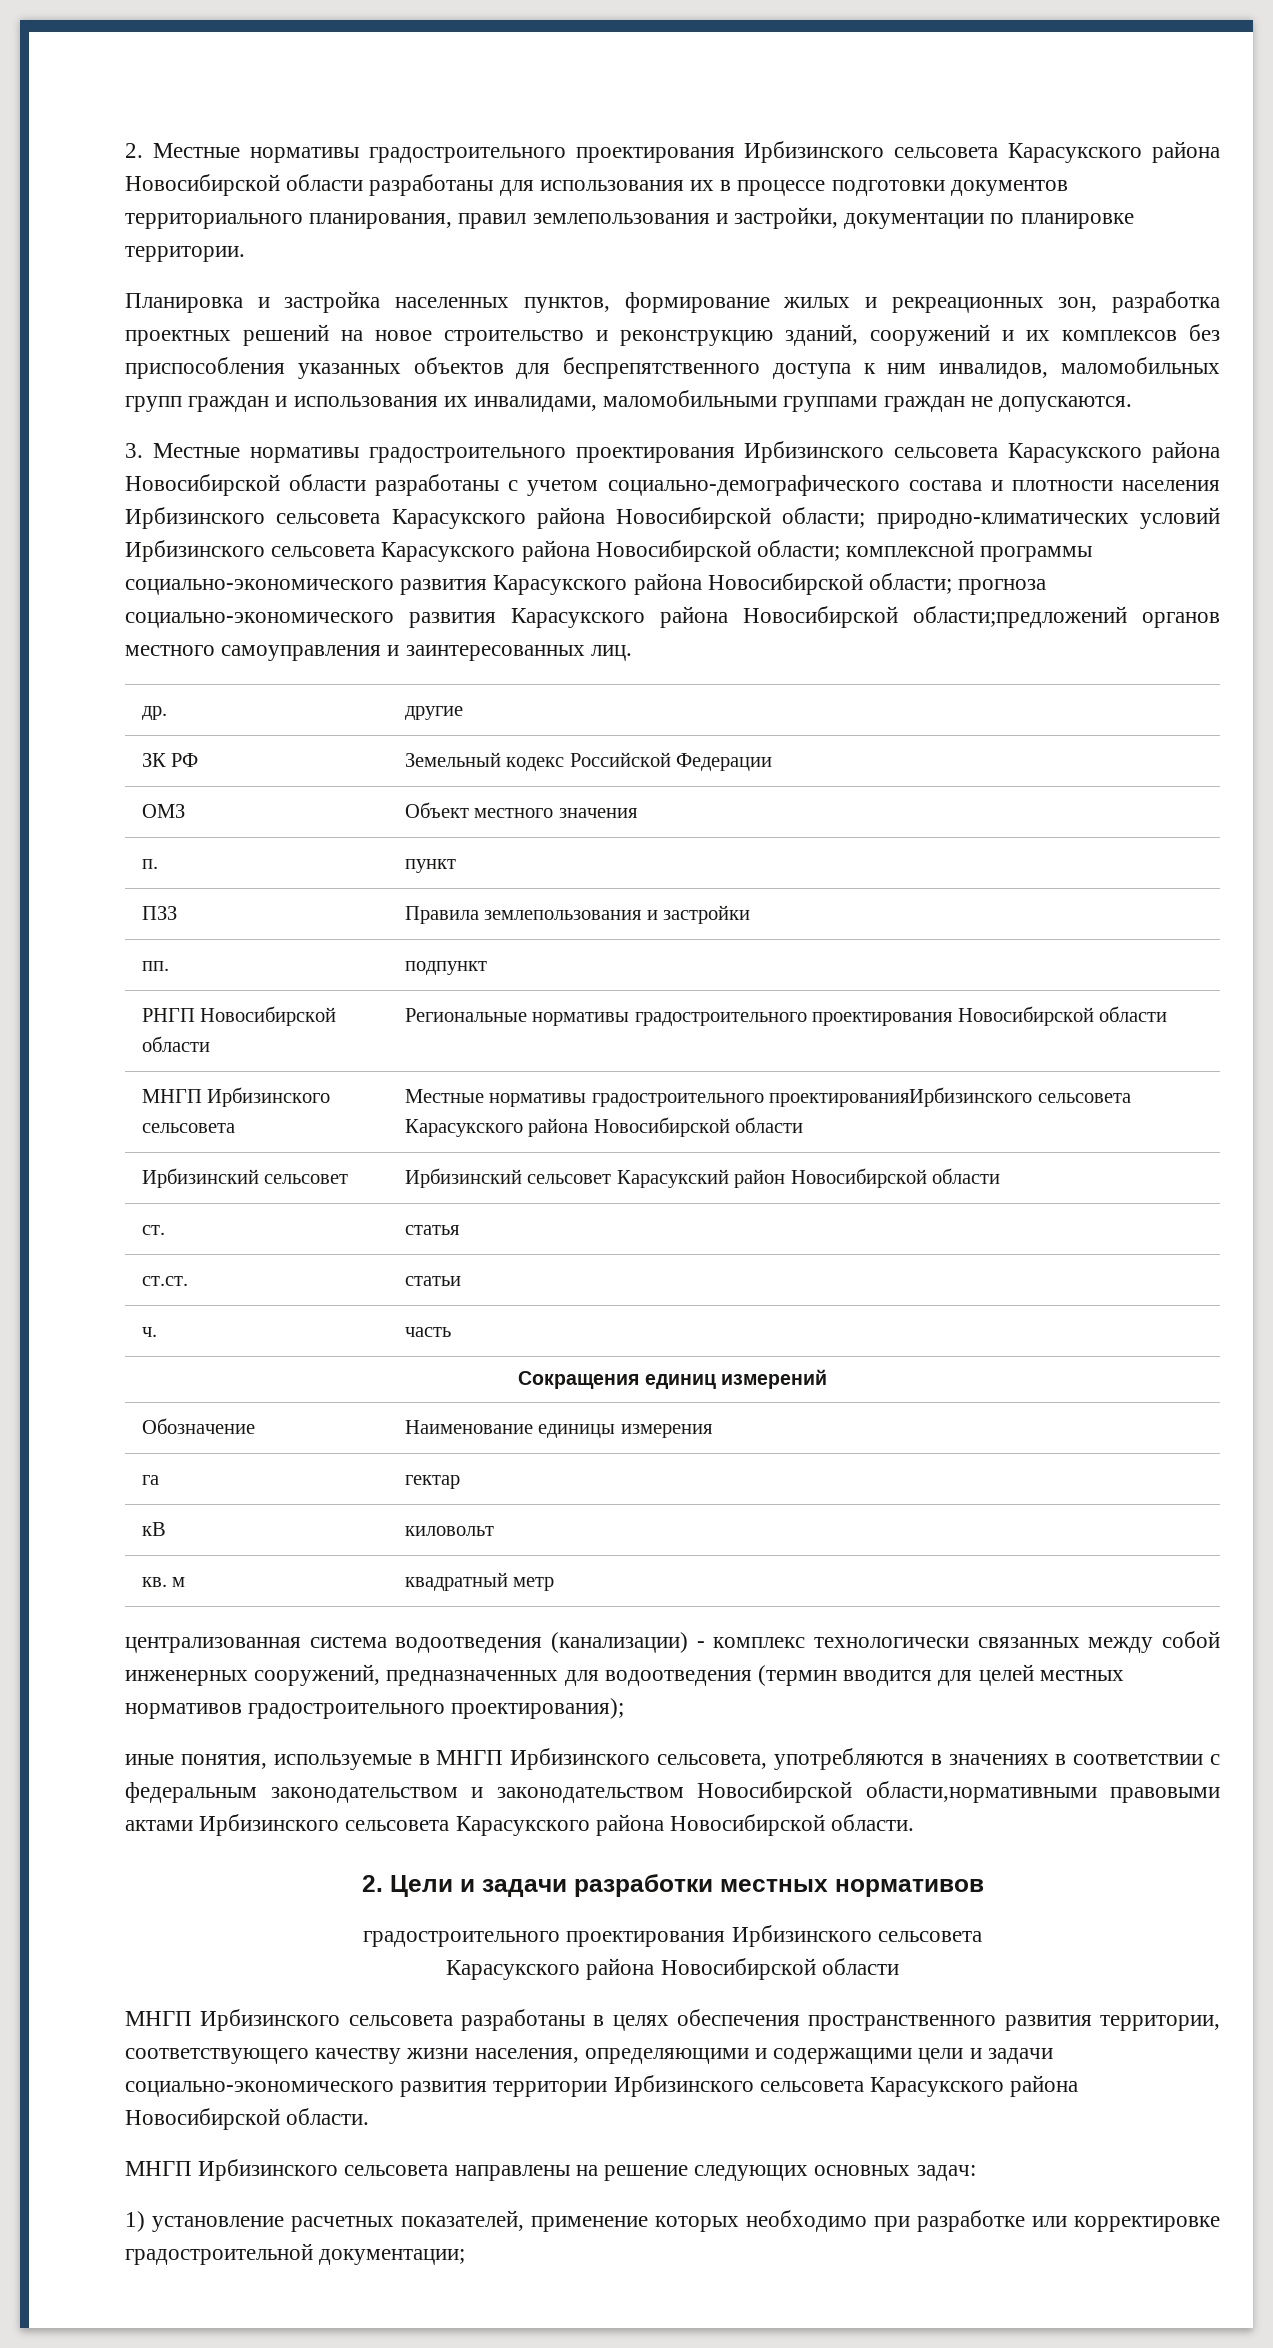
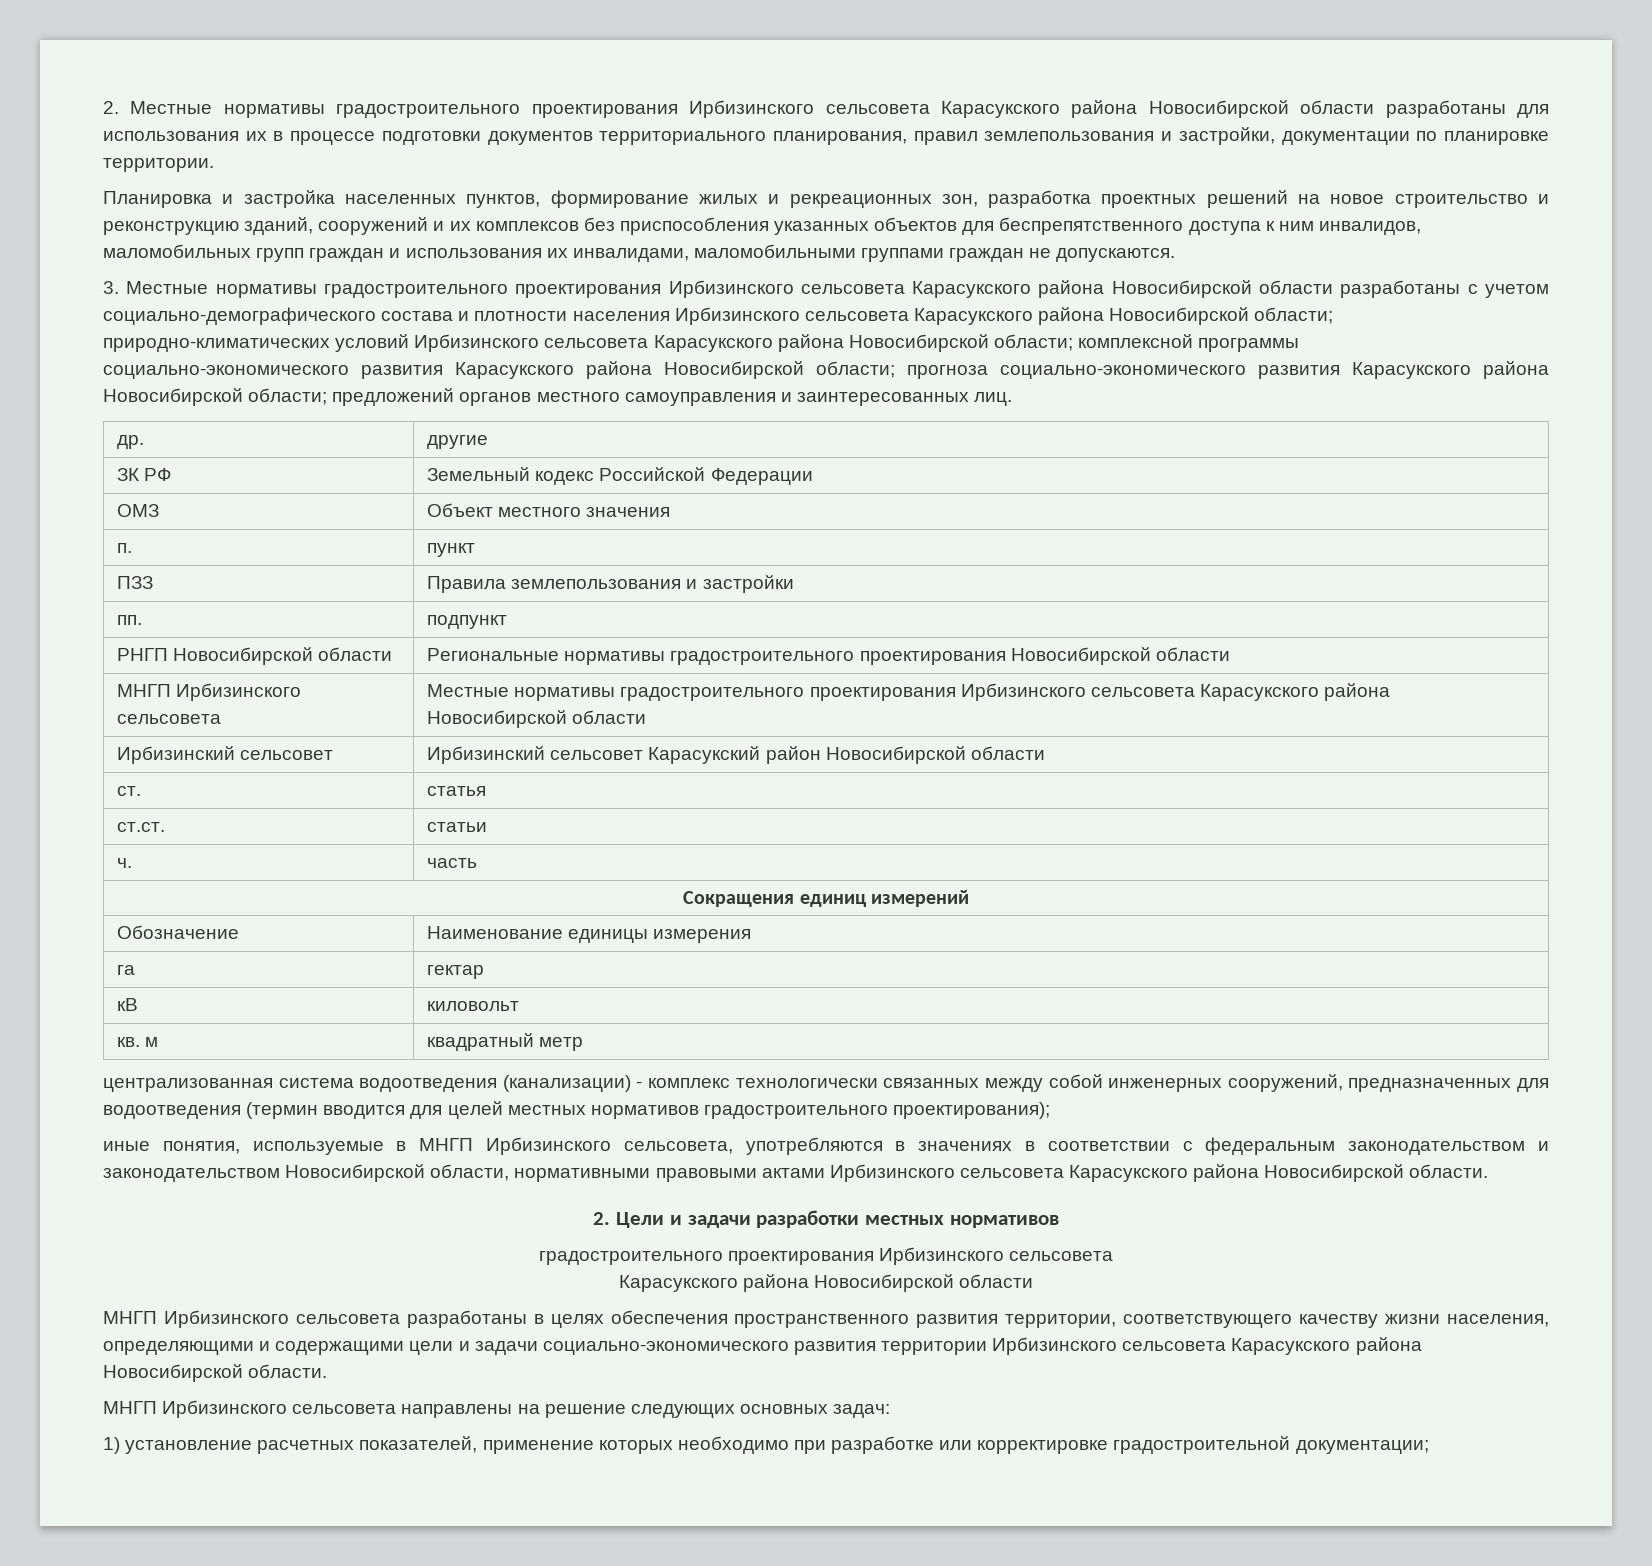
- 3. Местные нормативы градостроительного проектирования Ирбизинского сельсовета Карасукского района Новосибирской области разработаны с учетом социально-демографического состава и плотности населения Ирбизинского сельсовета Карасукского района Новосибирской области; природно-климатических условий Ирбизинского сельсовета Карасукского района Новосибирской области; комплексной программы социально-экономического развития Карасукского района Новосибирской области; прогноза социально-экономического развития Карасукского района Новосибирской области;предложений органов местного самоуправления и заинтересованных лиц.
+ 3. Местные нормативы градостроительного проектирования Ирбизинского сельсовета Карасукского района Новосибирской области разработаны с учетом социально-демографического состава и плотности населения Ирбизинского сельсовета Карасукского района Новосибирской области; природно-климатических условий Ирбизинского сельсовета Карасукского района Новосибирской области; комплексной программы социально-экономического развития Карасукского района Новосибирской области; прогноза социально-экономического развития Карасукского района Новосибирской области; предложений органов местного самоуправления и заинтересованных лиц.
- МНГП Ирбизинского сельсовета | Местные нормативы градостроительного проектированияИрбизинского сельсовета Карасукского района Новосибирской области
+ МНГП Ирбизинского сельсовета | Местные нормативы градостроительного проектирования Ирбизинского сельсовета Карасукского района Новосибирской области
- иные понятия, используемые в МНГП Ирбизинского сельсовета, употребляются в значениях в соответствии с федеральным законодательством и законодательством Новосибирской области,нормативными правовыми актами Ирбизинского сельсовета Карасукского района Новосибирской области.
+ иные понятия, используемые в МНГП Ирбизинского сельсовета, употребляются в значениях в соответствии с федеральным законодательством и законодательством Новосибирской области, нормативными правовыми актами Ирбизинского сельсовета Карасукского района Новосибирской области.

